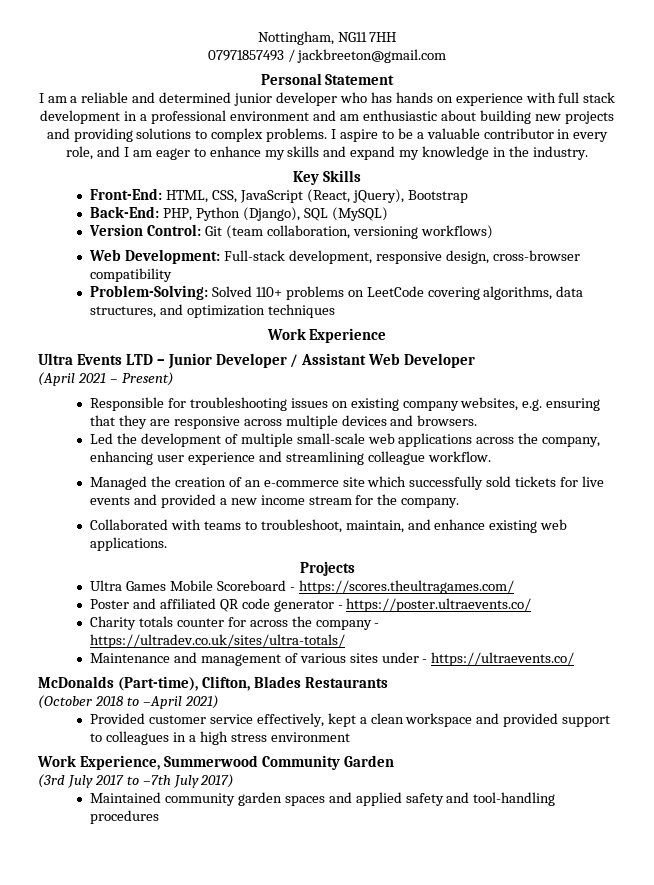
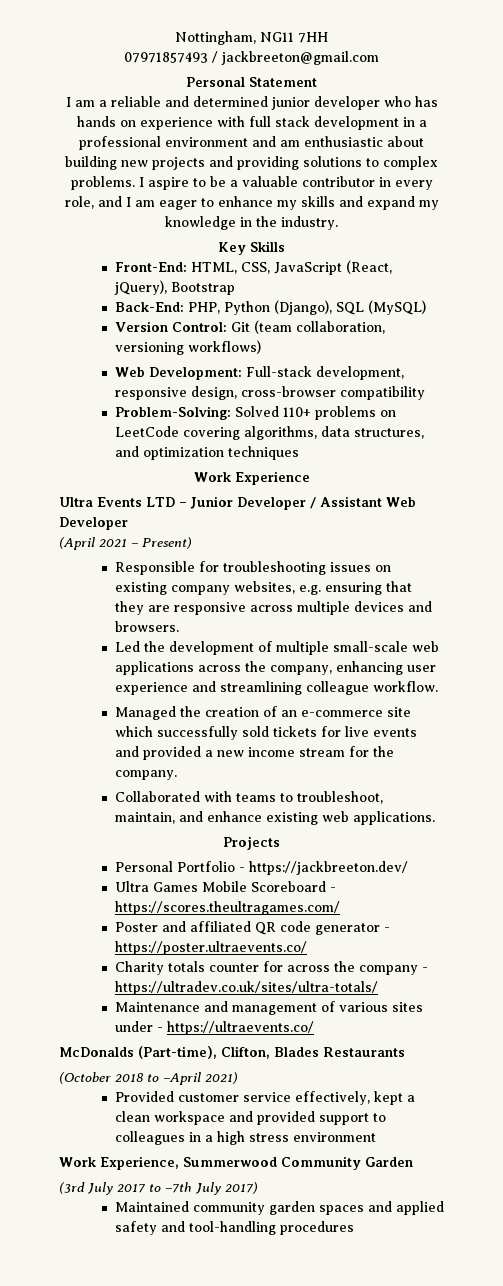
+ Personal Portfolio - https://jackbreeton.dev/

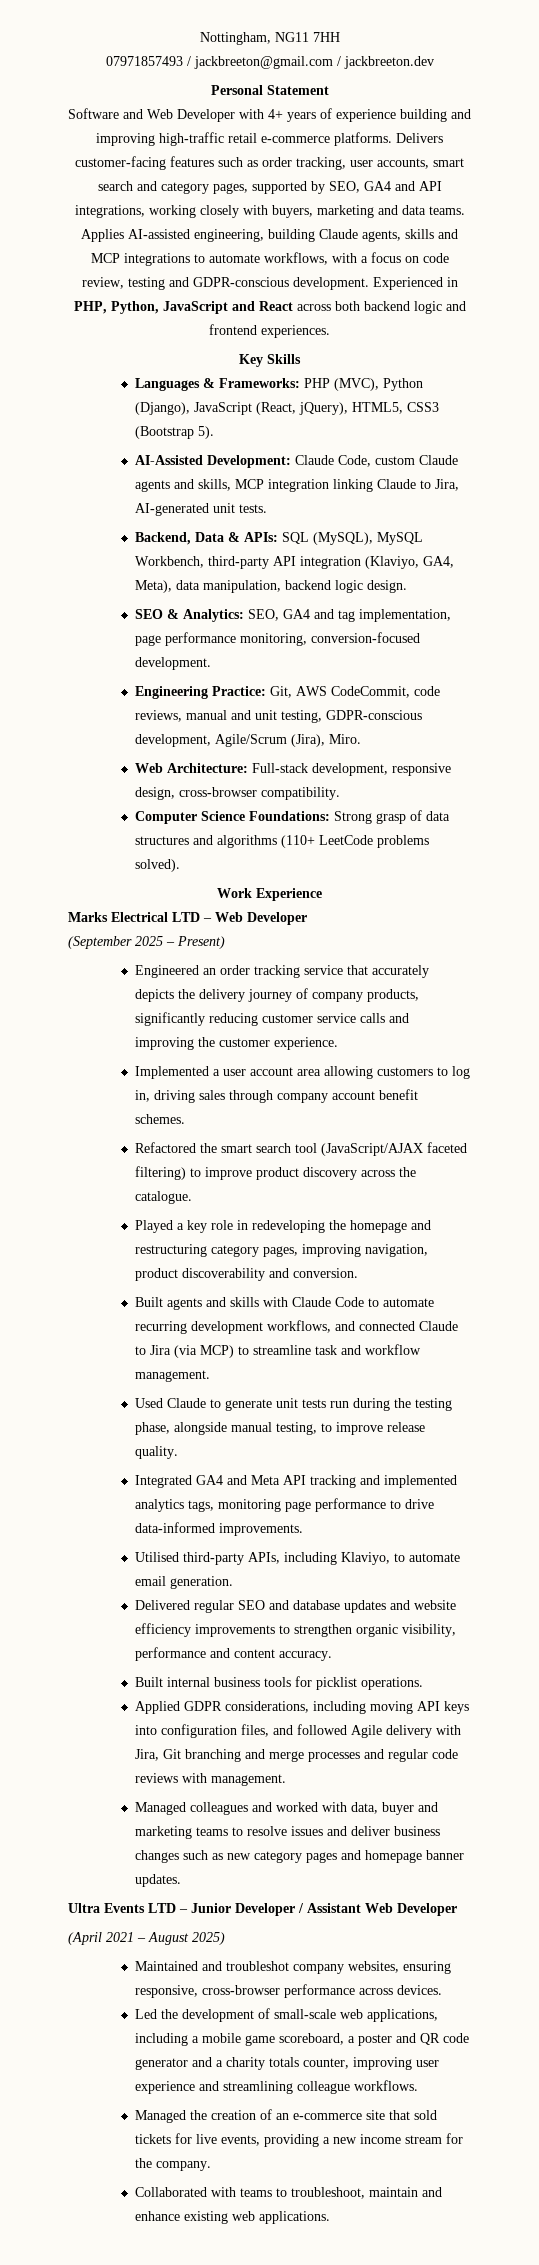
- 07971857493 / jackbreeton@gmail.com
+ 07971857493 / jackbreeton@gmail.com / jackbreeton.dev
- I am a reliable and determined junior developer who has hands on experience with full stack development in a professional environment and am enthusiastic about building new projects and providing solutions to complex problems. I aspire to be a valuable contributor in every role, and I am eager to enhance my skills and expand my knowledge in the industry.
+ Software and Web Developer with 4+ years of experience building and improving high-traffic retail e-commerce platforms. Delivers customer-facing features such as order tracking, user accounts, smart search and category pages, supported by SEO, GA4 and API integrations, working closely with buyers, marketing and data teams. Applies AI-assisted engineering, building Claude agents, skills and MCP integrations to automate workflows, with a focus on code review, testing and GDPR-conscious development. Experienced in PHP, Python, JavaScript and React across both backend logic and frontend experiences.
  Key Skills
- Front-End: HTML, CSS, JavaScript (React, jQuery), Bootstrap
- Back-End: PHP, Python (Django), SQL (MySQL)
- Version Control: Git (team collaboration, versioning workflows)
- Web Development: Full-stack development, responsive design, cross-browser compatibility
- Problem-Solving: Solved 110+ problems on LeetCode covering algorithms, data structures, and optimization techniques
+ Languages & Frameworks: PHP (MVC), Python (Django), JavaScript (React, jQuery), HTML5, CSS3 (Bootstrap 5).
+ AI-Assisted Development: Claude Code, custom Claude agents and skills, MCP integration linking Claude to Jira, AI-generated unit tests.
+ Backend, Data & APIs: SQL (MySQL), MySQL Workbench, third-party API integration (Klaviyo, GA4, Meta), data manipulation, backend logic design.
+ SEO & Analytics: SEO, GA4 and tag implementation, page performance monitoring, conversion-focused development.
+ Engineering Practice: Git, AWS CodeCommit, code reviews, manual and unit testing, GDPR-conscious development, Agile/Scrum (Jira), Miro.
+ Web Architecture: Full-stack development, responsive design, cross-browser compatibility.
+ Computer Science Foundations: Strong grasp of data structures and algorithms (110+ LeetCode problems solved).
  Work Experience
+ Marks Electrical LTD – Web Developer
+ (September 2025 – Present)
+ Engineered an order tracking service that accurately depicts the delivery journey of company products, significantly reducing customer service calls and improving the customer experience.
+ Implemented a user account area allowing customers to log in, driving sales through company account benefit schemes.
+ Refactored the smart search tool (JavaScript/AJAX faceted filtering) to improve product discovery across the catalogue.
+ Played a key role in redeveloping the homepage and restructuring category pages, improving navigation, product discoverability and conversion.
+ Built agents and skills with Claude Code to automate recurring development workflows, and connected Claude to Jira (via MCP) to streamline task and workflow management.
+ Used Claude to generate unit tests run during the testing phase, alongside manual testing, to improve release quality.
+ Integrated GA4 and Meta API tracking and implemented analytics tags, monitoring page performance to drive data-informed improvements.
+ Utilised third-party APIs, including Klaviyo, to automate email generation.
+ Delivered regular SEO and database updates and website efficiency improvements to strengthen organic visibility, performance and content accuracy.
+ Built internal business tools for picklist operations.
+ Applied GDPR considerations, including moving API keys into configuration files, and followed Agile delivery with Jira, Git branching and merge processes and regular code reviews with management.
+ Managed colleagues and worked with data, buyer and marketing teams to resolve issues and deliver business changes such as new category pages and homepage banner updates.
- (April 2021 – Present)
- Responsible for troubleshooting issues on existing company websites, e.g. ensuring that they are responsive across multiple devices and browsers.
+ (April 2021 – August 2025)
+ Maintained and troubleshot company websites, ensuring responsive, cross-browser performance across devices.
- Led the development of multiple small-scale web applications across the company, enhancing user experience and streamlining colleague workflow.
+ Led the development of small-scale web applications, including a mobile game scoreboard, a poster and QR code generator and a charity totals counter, improving user experience and streamlining colleague workflows.
- Managed the creation of an e-commerce site which successfully sold tickets for live events and provided a new income stream for the company.
+ Managed the creation of an e-commerce site that sold tickets for live events, providing a new income stream for the company.
- Collaborated with teams to troubleshoot, maintain, and enhance existing web applications.
+ Collaborated with teams to troubleshoot, maintain and enhance existing web applications.
- Projects
- Personal Portfolio - https://jackbreeton.dev/
- Ultra Games Mobile Scoreboard - https://scores.theultragames.com/
- Poster and affiliated QR code generator - https://poster.ultraevents.co/
- Charity totals counter for across the company - https://ultradev.co.uk/sites/ultra-totals/
- Maintenance and management of various sites under - https://ultraevents.co/
- McDonalds (Part-time), Clifton, Blades Restaurants
- (October 2018 to –April 2021)
- Provided customer service effectively, kept a clean workspace and provided support to colleagues in a high stress environment
- Work Experience, Summerwood Community Garden
- (3rd July 2017 to –7th July 2017)
- Maintained community garden spaces and applied safety and tool-handling procedures

